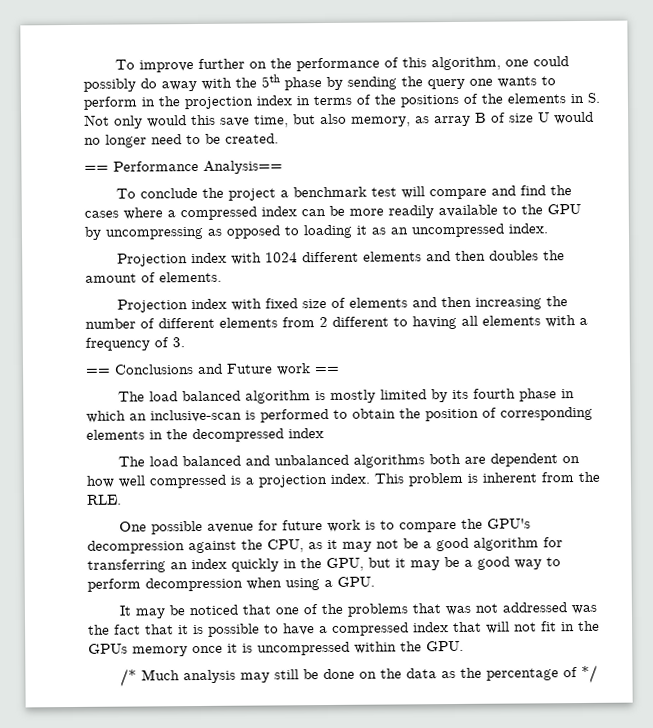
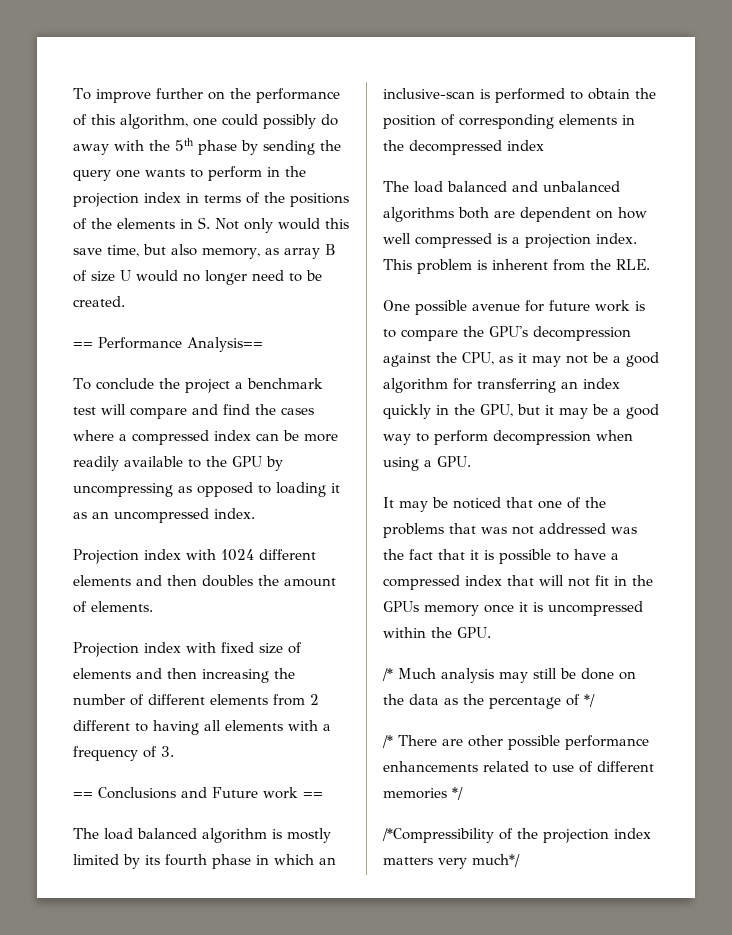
+ /* There are other possible performance enhancements related to use of different memories */
+ /*Compressibility of the projection index matters very much*/

